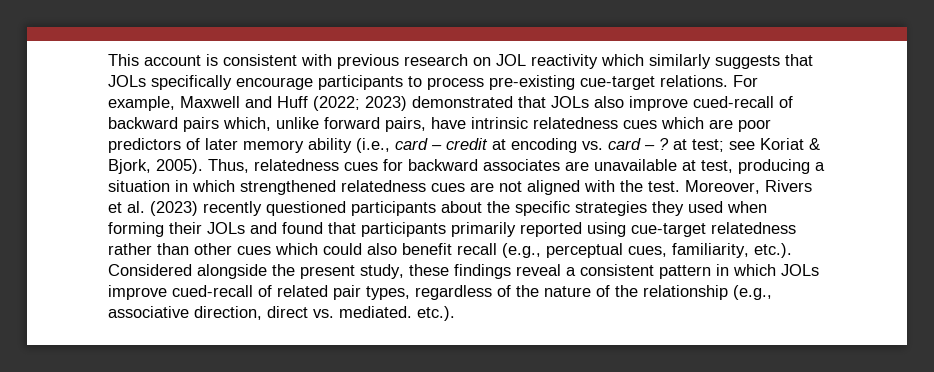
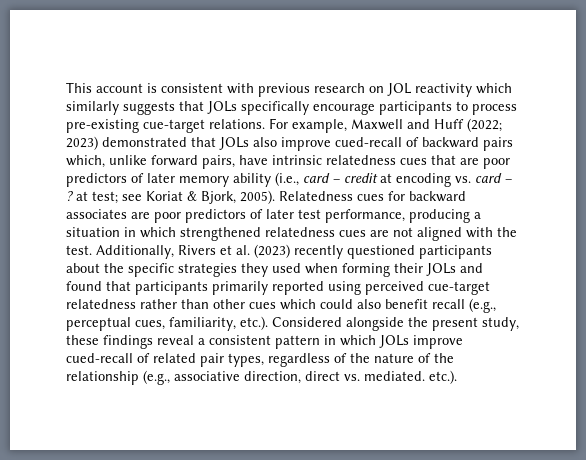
- For example, Maxwell and Huff (2022; 2023) demonstrated that JOLs also improve cued-recall of backward pairs which, unlike forward pairs, have intrinsic relatedness cues which are poor predictors of later memory ability (i.e., card – credit at encoding vs. card – ? at test; see Koriat & Bjork, 2005).
+ For example, Maxwell and Huff (2022; 2023) demonstrated that JOLs also improve cued-recall of backward pairs which, unlike forward pairs, have intrinsic relatedness cues that are poor predictors of later memory ability (i.e., card – credit at encoding vs. card – ? at test; see Koriat & Bjork, 2005).
- Thus, relatedness cues for backward associates are unavailable at test, producing a situation in which strengthened relatedness cues are not aligned with the test.
+ Relatedness cues for backward associates are poor predictors of later test performance, producing a situation in which strengthened relatedness cues are not aligned with the test.
- Moreover, Rivers et al. (2023) recently questioned participants about the specific strategies they used when forming their JOLs and found that participants primarily reported using cue-target relatedness rather than other cues which could also benefit recall (e.g., perceptual cues, familiarity, etc.). Considered alongside the present study, these findings reveal a consistent pattern in which JOLs improve cued-recall of related pair types, regardless of the nature of the relationship (e.g., associative direction, direct vs. mediated. etc.).
+ Additionally, Rivers et al. (2023) recently questioned participants about the specific strategies they used when forming their JOLs and found that participants primarily reported using perceived cue-target relatedness rather than other cues which could also benefit recall (e.g., perceptual cues, familiarity, etc.). Considered alongside the present study, these findings reveal a consistent pattern in which JOLs improve cued-recall of related pair types, regardless of the nature of the relationship (e.g., associative direction, direct vs. mediated. etc.).

